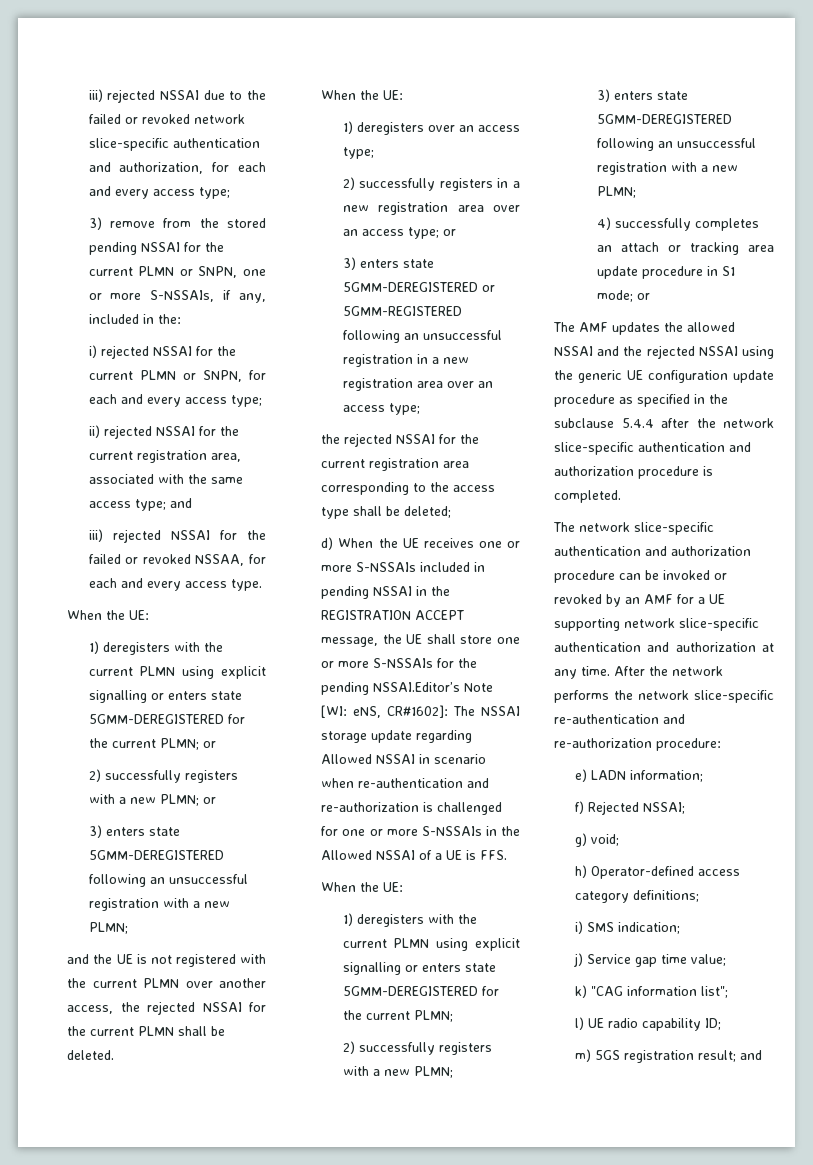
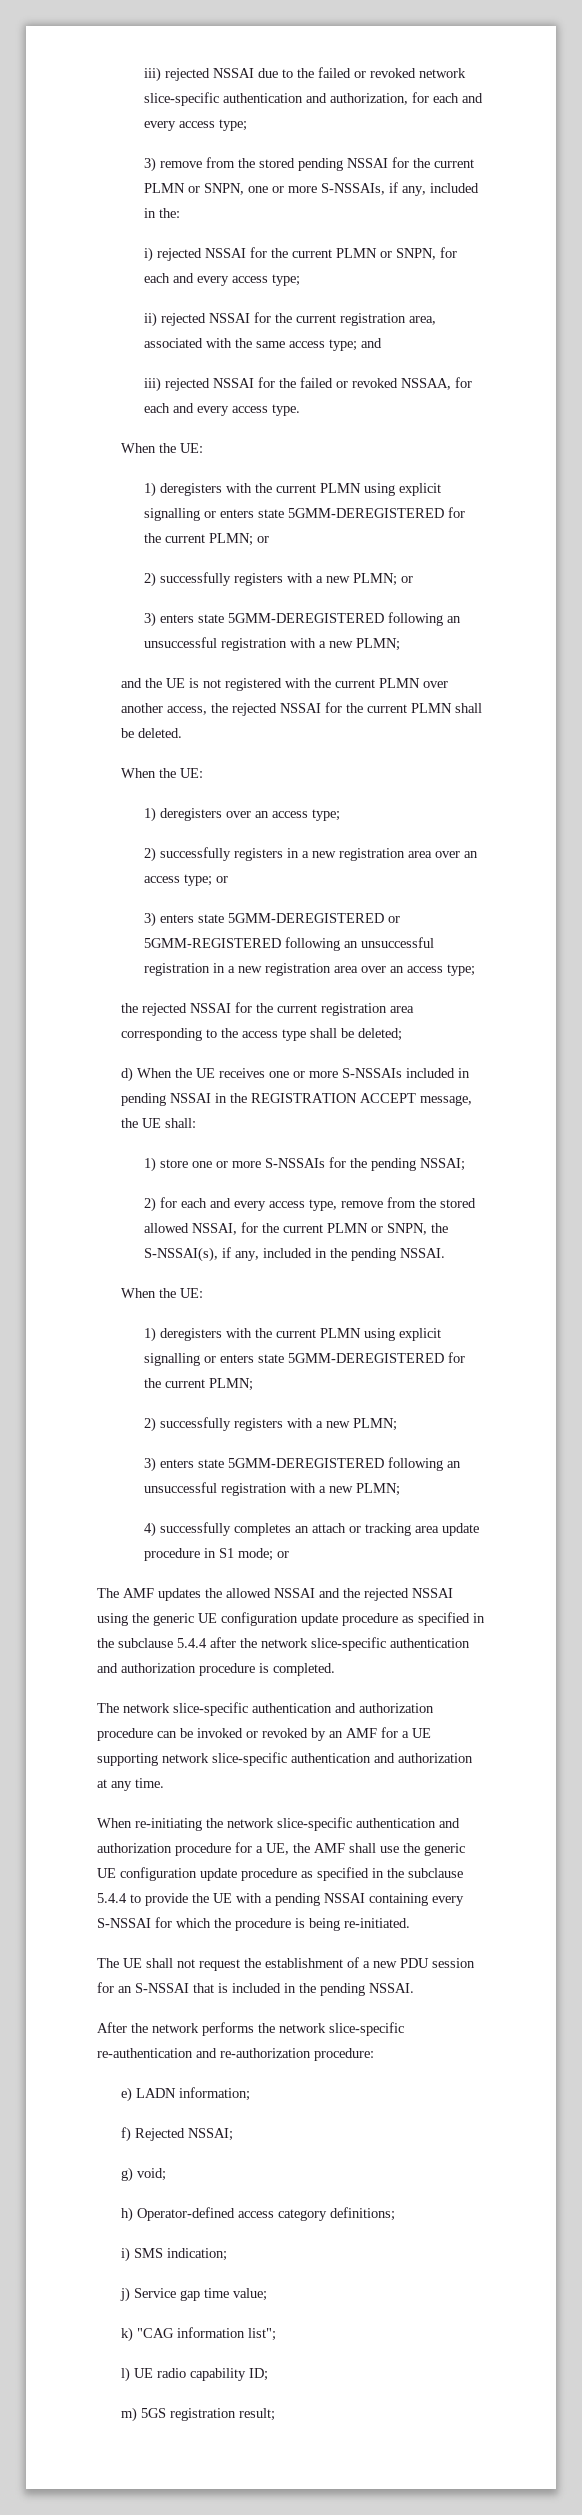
- d) When the UE receives one or more S-NSSAIs included in pending NSSAI in the REGISTRATION ACCEPT message, the UE shall store one or more S-NSSAIs for the pending NSSAI.Editor’s Note [WI: eNS, CR#1602]: The NSSAI storage update regarding Allowed NSSAI in scenario when re-authentication and re-authorization is challenged for one or more S-NSSAIs in the Allowed NSSAI of a UE is FFS.
+ d) When the UE receives one or more S-NSSAIs included in pending NSSAI in the REGISTRATION ACCEPT message, the UE shall:
+ 1) store one or more S-NSSAIs for the pending NSSAI;
+ 2) for each and every access type, remove from the stored allowed NSSAI, for the current PLMN or SNPN, the S-NSSAI(s), if any, included in the pending NSSAI.
- The network slice-specific authentication and authorization procedure can be invoked or revoked by an AMF for a UE supporting network slice-specific authentication and authorization at any time. After the network performs the network slice-specific re-authentication and re-authorization procedure:
+ The network slice-specific authentication and authorization procedure can be invoked or revoked by an AMF for a UE supporting network slice-specific authentication and authorization at any time.
+ When re-initiating the network slice-specific authentication and authorization procedure for a UE, the AMF shall use the generic UE configuration update procedure as specified in the subclause 5.4.4 to provide the UE with a pending NSSAI containing every S-NSSAI for which the procedure is being re-initiated.
+ The UE shall not request the establishment of a new PDU session for an S-NSSAI that is included in the pending NSSAI.
+ After the network performs the network slice-specific re-authentication and re-authorization procedure:
- m) 5GS registration result; and
+ m) 5GS registration result;

